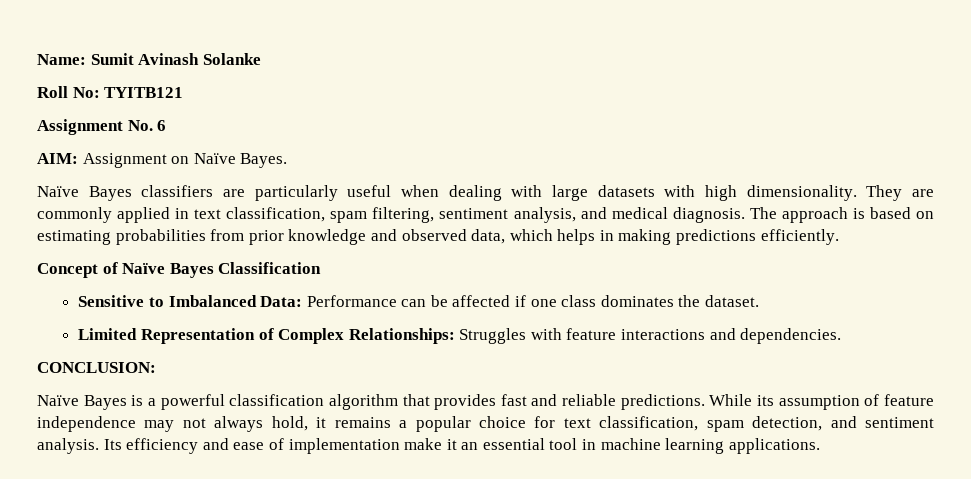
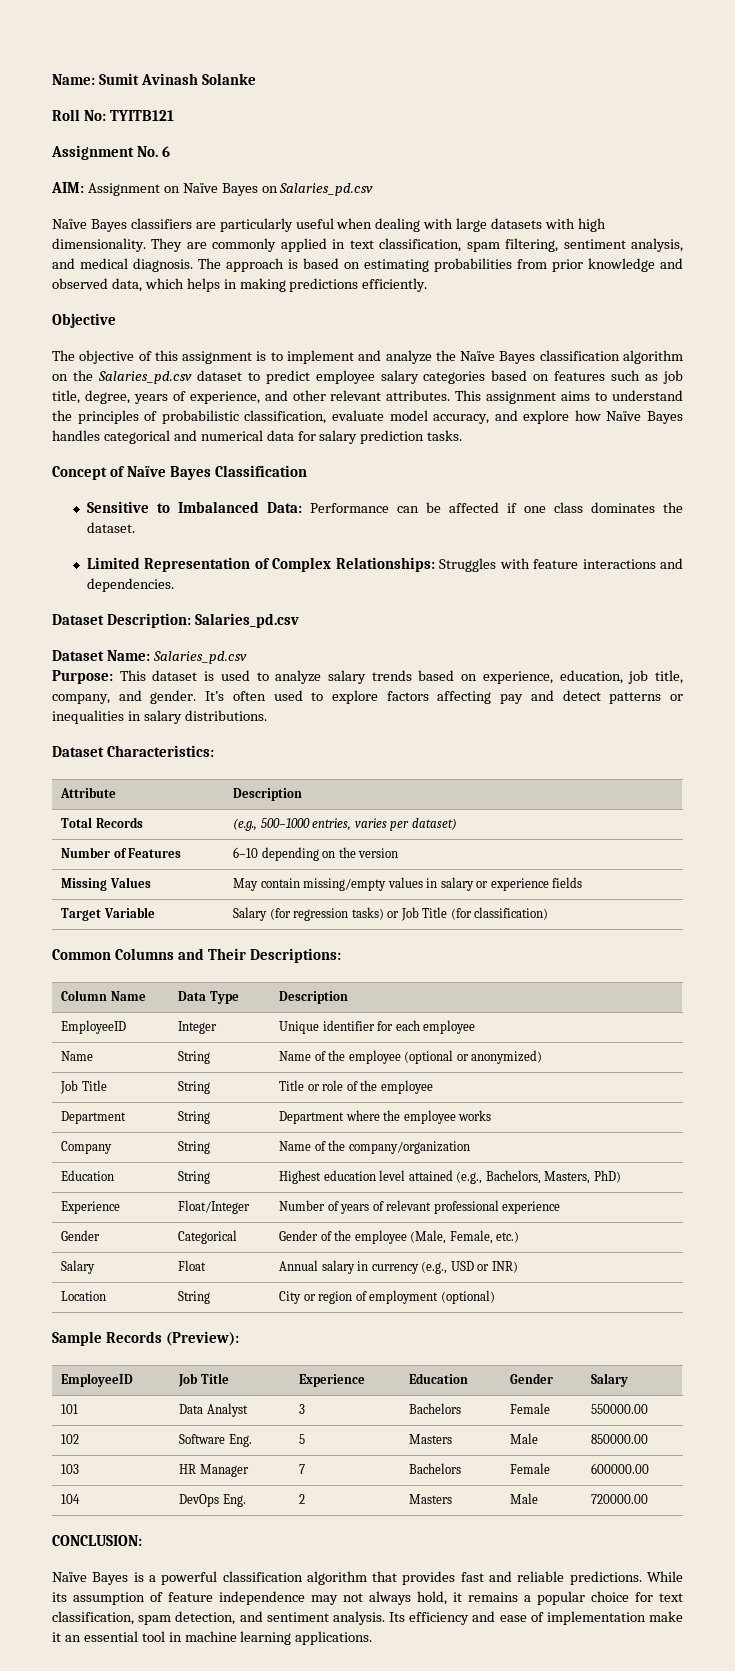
- AIM: Assignment on Naïve Bayes.
+ AIM: Assignment on Naïve Bayes on Salaries_pd.csv
+ Objective
+ The objective of this assignment is to implement and analyze the Naïve Bayes classification algorithm on the Salaries_pd.csv dataset to predict employee salary categories based on features such as job title, degree, years of experience, and other relevant attributes. This assignment aims to understand the principles of probabilistic classification, evaluate model accuracy, and explore how Naïve Bayes handles categorical and numerical data for salary prediction tasks.
+ Dataset Description: Salaries_pd.csv
+ Dataset Name: Salaries_pd.csv
+ Purpose: This dataset is used to analyze salary trends based on experience, education, job title, company, and gender. It’s often used to explore factors affecting pay and detect patterns or inequalities in salary distributions.
+ Dataset Characteristics:
+ Attribute | Description
+ Total Records | (e.g., 500–1000 entries, varies per dataset)
+ Number of Features | 6–10 depending on the version
+ Missing Values | May contain missing/empty values in salary or experience fields
+ Target Variable | Salary (for regression tasks) or Job Title (for classification)
+ Common Columns and Their Descriptions:
+ Column Name | Data Type | Description
+ EmployeeID | Integer | Unique identifier for each employee
+ Name | String | Name of the employee (optional or anonymized)
+ Job Title | String | Title or role of the employee
+ Department | String | Department where the employee works
+ Company | String | Name of the company/organization
+ Education | String | Highest education level attained (e.g., Bachelors, Masters, PhD)
+ Experience | Float/Integer | Number of years of relevant professional experience
+ Gender | Categorical | Gender of the employee (Male, Female, etc.)
+ Salary | Float | Annual salary in currency (e.g., USD or INR)
+ Location | String | City or region of employment (optional)
+ Sample Records (Preview):
+ EmployeeID | Job Title | Experience | Education | Gender | Salary
+ 101 | Data Analyst | 3 | Bachelors | Female | 550000.00
+ 102 | Software Eng. | 5 | Masters | Male | 850000.00
+ 103 | HR Manager | 7 | Bachelors | Female | 600000.00
+ 104 | DevOps Eng. | 2 | Masters | Male | 720000.00

